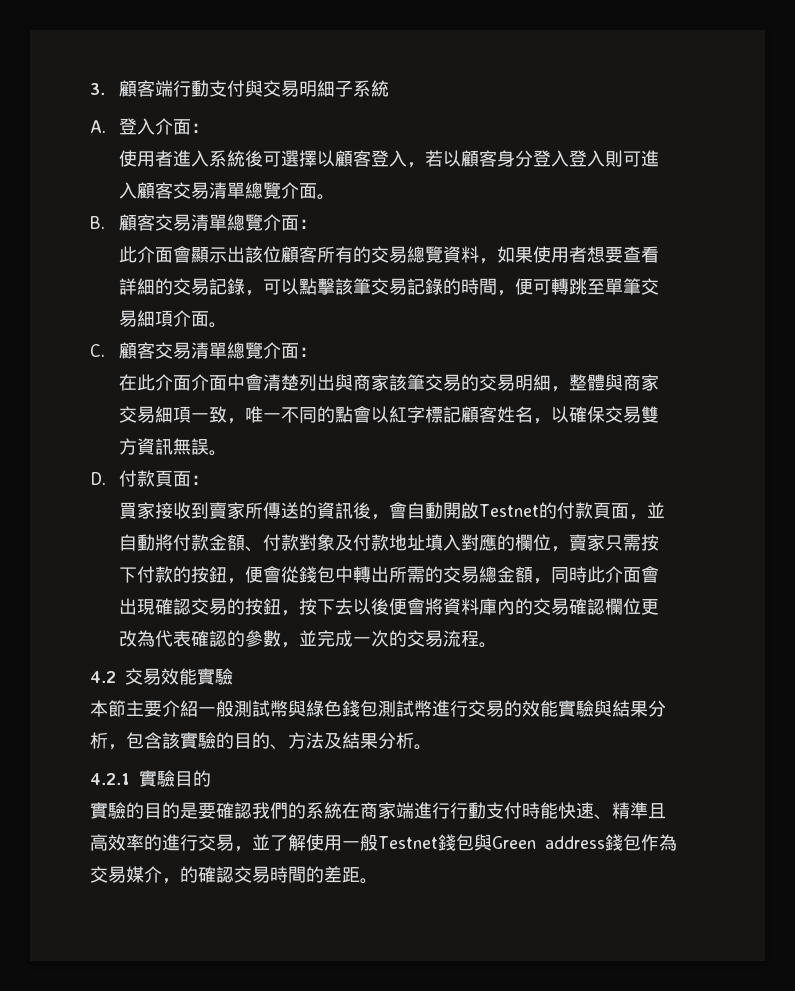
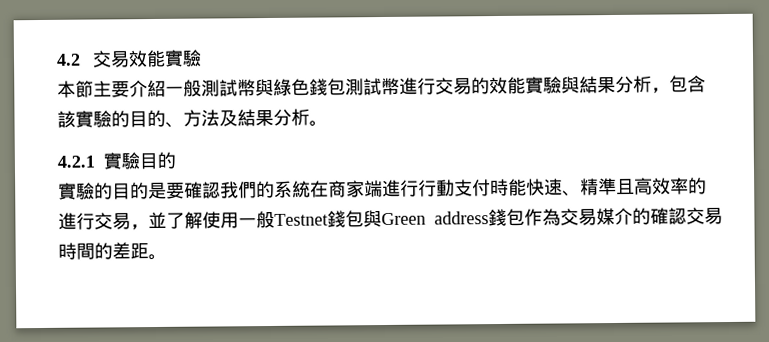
- 3.顧客端行動支付與交易明細子系統
- A.登入介面：
- 使用者進入系統後可選擇以顧客登入，若以顧客身分登入登入則可進入顧客交易清單總覽介面。
- B.顧客交易清單總覽介面：
- 此介面會顯示出該位顧客所有的交易總覽資料，如果使用者想要查看詳細的交易記錄，可以點擊該筆交易記錄的時間，便可轉跳至單筆交易細項介面。
- C.顧客交易清單總覽介面：
- 在此介面介面中會清楚列出與商家該筆交易的交易明細，整體與商家交易細項一致，唯一不同的點會以紅字標記顧客姓名，以確保交易雙方資訊無誤。
- D.付款頁面：
- 買家接收到賣家所傳送的資訊後，會自動開啟Testnet的付款頁面，並自動將付款金額、付款對象及付款地址填入對應的欄位，賣家只需按下付款的按鈕，便會從錢包中轉出所需的交易總金額，同時此介面會出現確認交易的按鈕，按下去以後便會將資料庫內的交易確認欄位更改為代表確認的參數，並完成一次的交易流程。
- 實驗的目的是要確認我們的系統在商家端進行行動支付時能快速、精準且高效率的進行交易，並了解使用一般Testnet錢包與Green address錢包作為交易媒介，的確認交易時間的差距。
+ 實驗的目的是要確認我們的系統在商家端進行行動支付時能快速、精準且高效率的進行交易，並了解使用一般Testnet錢包與Green address錢包作為交易媒介的確認交易時間的差距。

